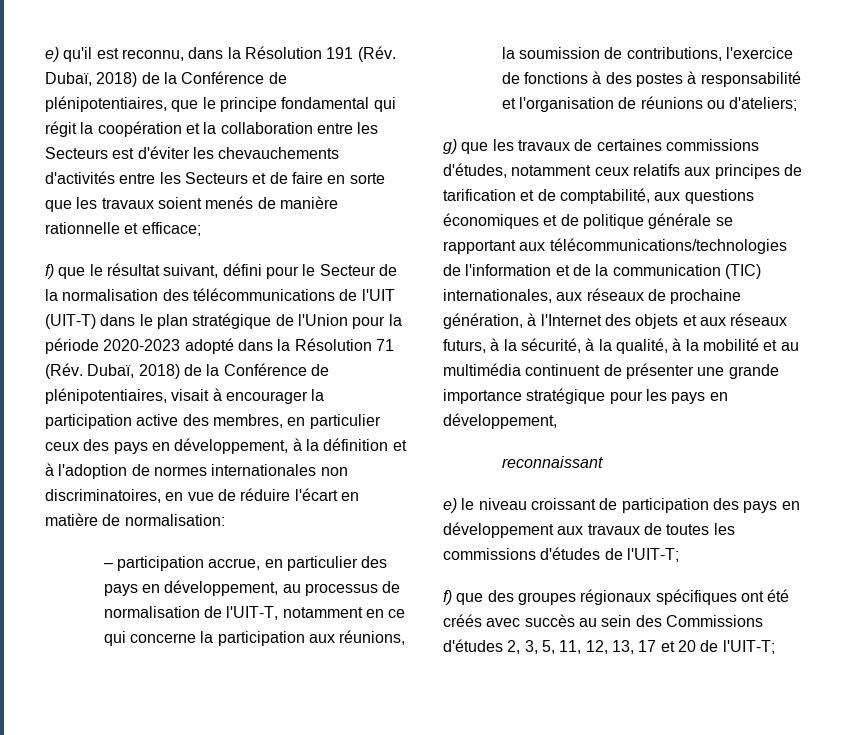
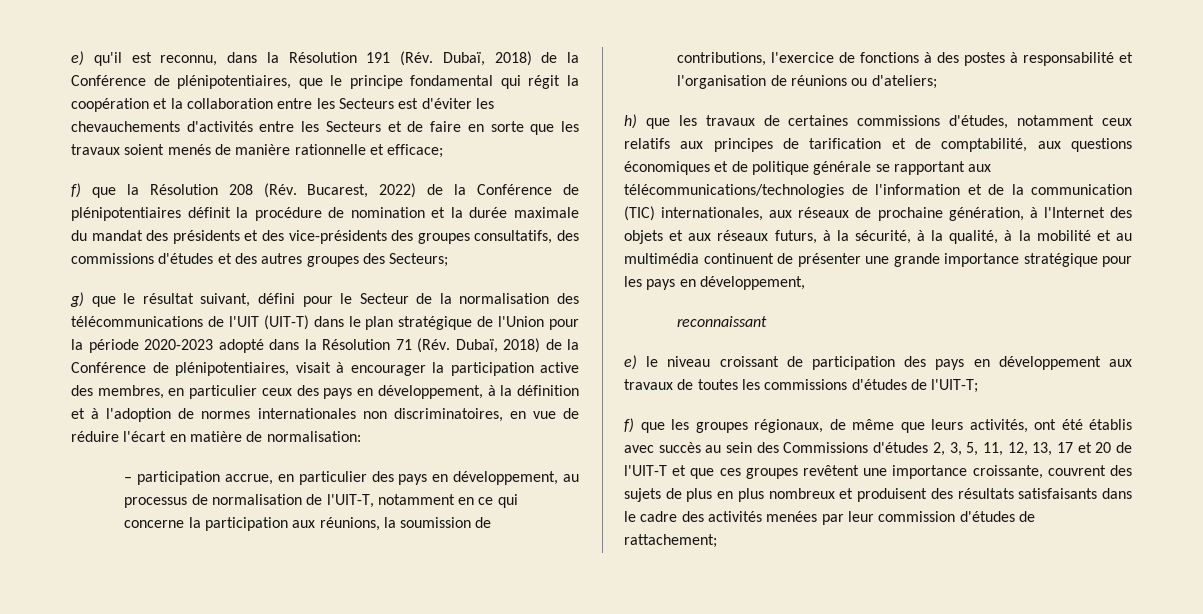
- f) que le résultat suivant, défini pour le Secteur de la normalisation des télécommunications de l'UIT (UIT-T) dans le plan stratégique de l'Union pour la période 2020-2023 adopté dans la Résolution 71 (Rév. Dubaï, 2018) de la Conférence de plénipotentiaires, visait à encourager la participation active des membres, en particulier ceux des pays en développement, à la définition et à l'adoption de normes internationales non discriminatoires, en vue de réduire l'écart en matière de normalisation:
+ f) que la Résolution 208 (Rév. Bucarest, 2022) de la Conférence de plénipotentiaires définit la procédure de nomination et la durée maximale du mandat des présidents et des vice-présidents des groupes consultatifs, des commissions d'études et des autres groupes des Secteurs;
+ g) que le résultat suivant, défini pour le Secteur de la normalisation des télécommunications de l'UIT (UIT-T) dans le plan stratégique de l'Union pour la période 2020-2023 adopté dans la Résolution 71 (Rév. Dubaï, 2018) de la Conférence de plénipotentiaires, visait à encourager la participation active des membres, en particulier ceux des pays en développement, à la définition et à l'adoption de normes internationales non discriminatoires, en vue de réduire l'écart en matière de normalisation:
- g) que les travaux de certaines commissions d'études, notamment ceux relatifs aux principes de tarification et de comptabilité, aux questions économiques et de politique générale se rapportant aux télécommunications/technologies de l'information et de la communication (TIC) internationales, aux réseaux de prochaine génération, à l'Internet des objets et aux réseaux futurs, à la sécurité, à la qualité, à la mobilité et au multimédia continuent de présenter une grande importance stratégique pour les pays en développement,
+ h) que les travaux de certaines commissions d'études, notamment ceux relatifs aux principes de tarification et de comptabilité, aux questions économiques et de politique générale se rapportant aux télécommunications/technologies de l'information et de la communication (TIC) internationales, aux réseaux de prochaine génération, à l'Internet des objets et aux réseaux futurs, à la sécurité, à la qualité, à la mobilité et au multimédia continuent de présenter une grande importance stratégique pour les pays en développement,
- f) que des groupes régionaux spécifiques ont été créés avec succès au sein des Commissions d'études 2, 3, 5, 11, 12, 13, 17 et 20 de l'UIT-T;
+ f) que les groupes régionaux, de même que leurs activités, ont été établis avec succès au sein des Commissions d'études 2, 3, 5, 11, 12, 13, 17 et 20 de l'UIT-T et que ces groupes revêtent une importance croissante, couvrent des sujets de plus en plus nombreux et produisent des résultats satisfaisants dans le cadre des activités menées par leur commission d'études de rattachement;

